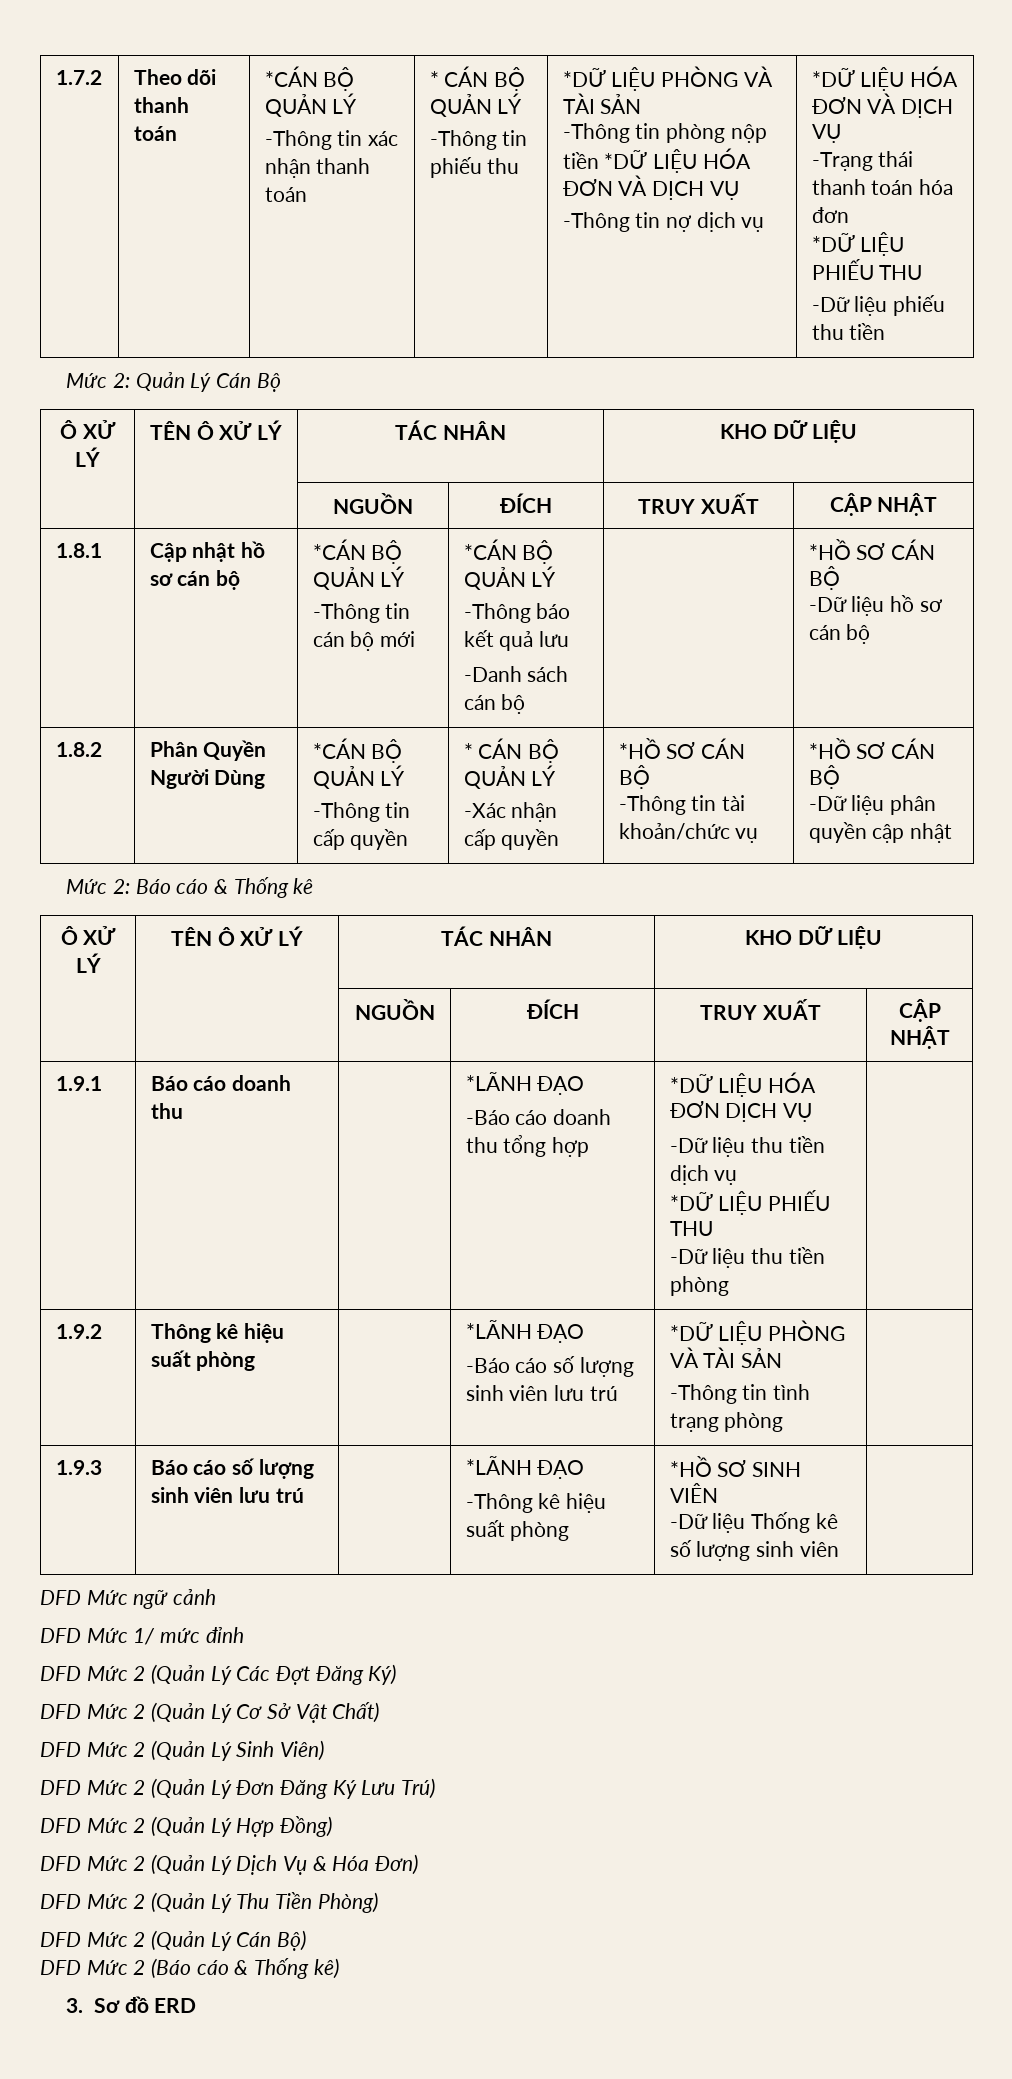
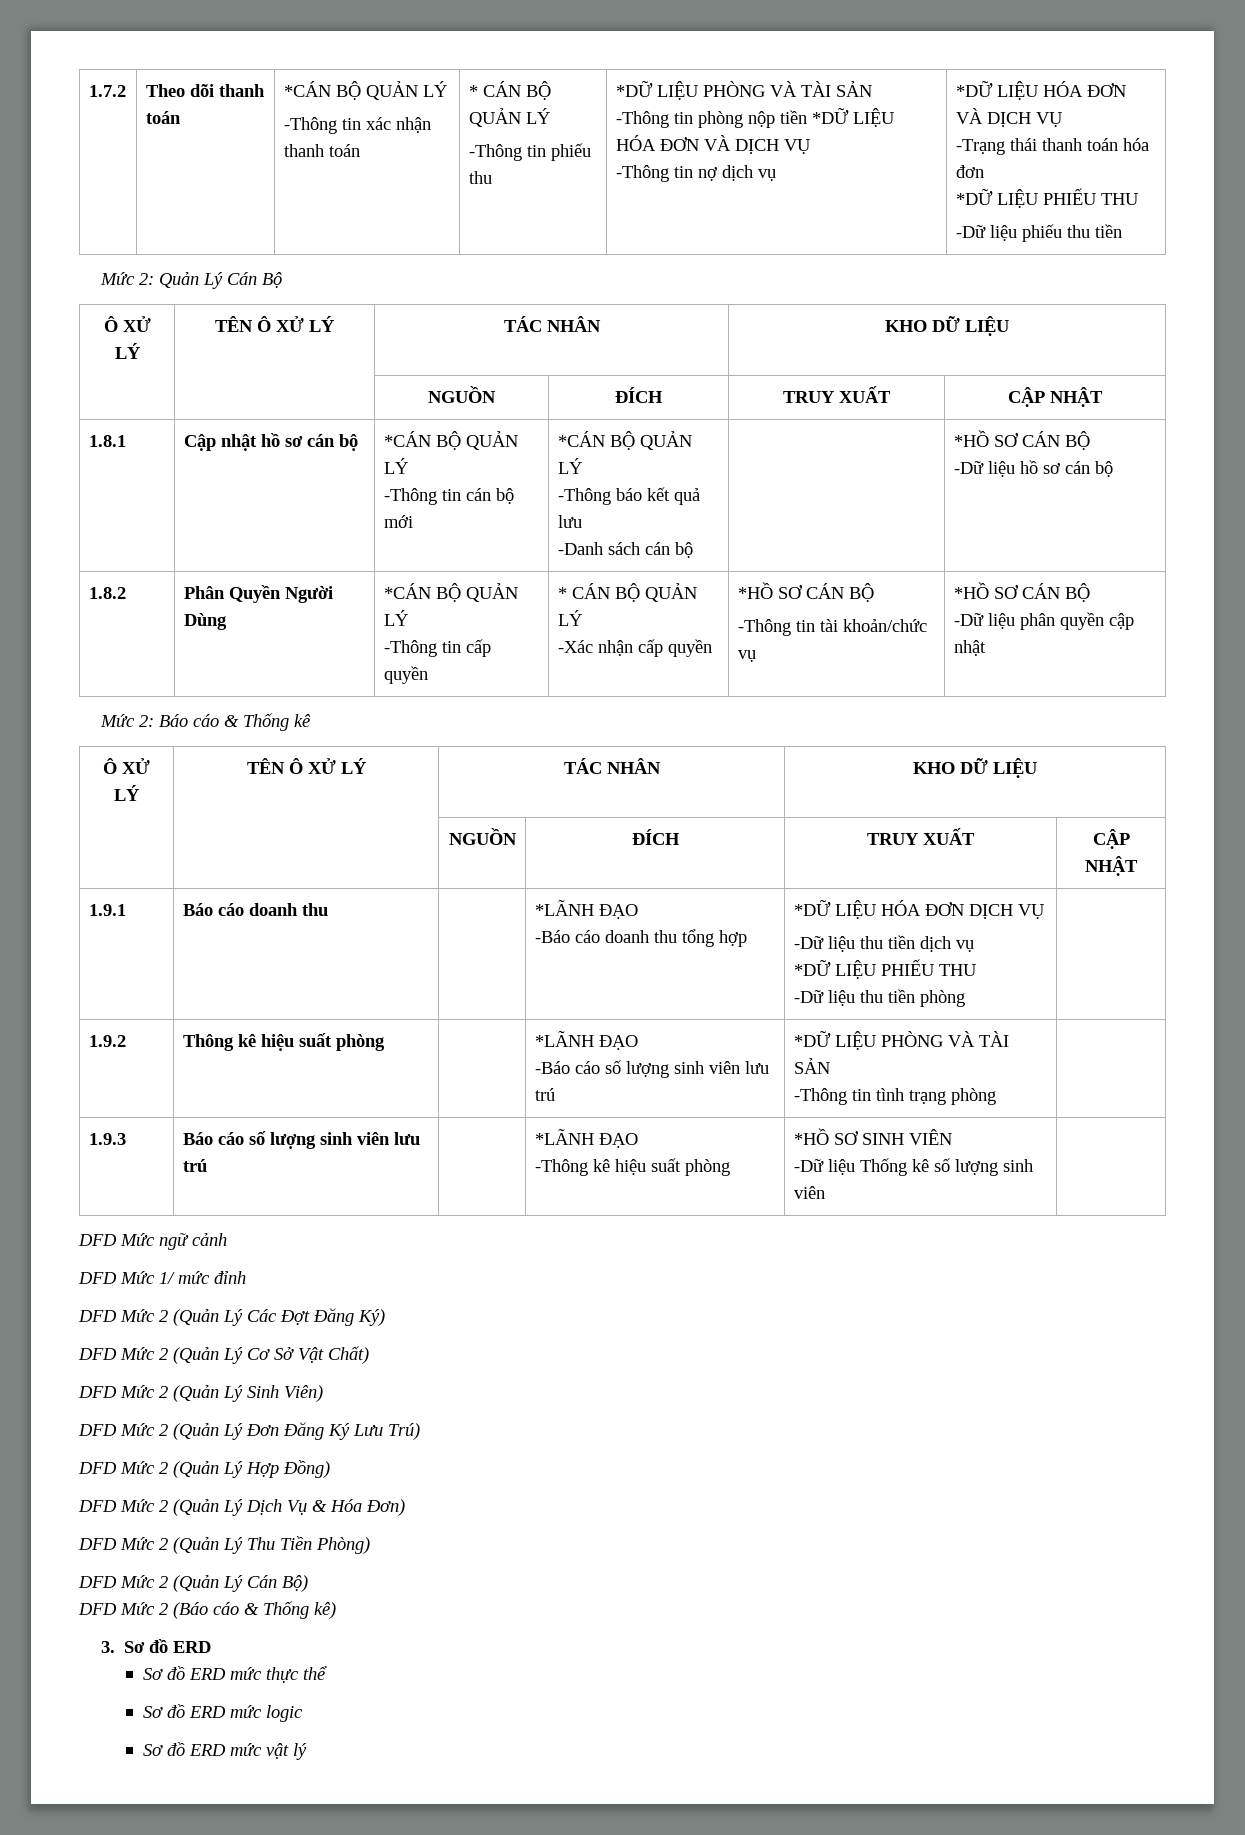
+ Sơ đồ ERD mức thực thể
+ Sơ đồ ERD mức logic
+ Sơ đồ ERD mức vật lý

